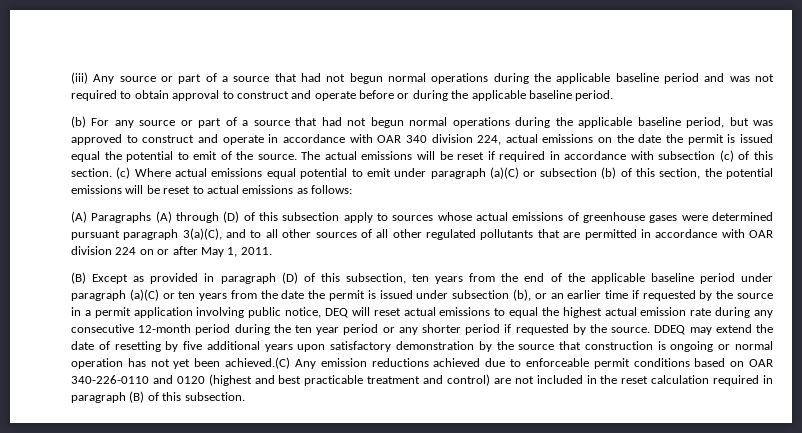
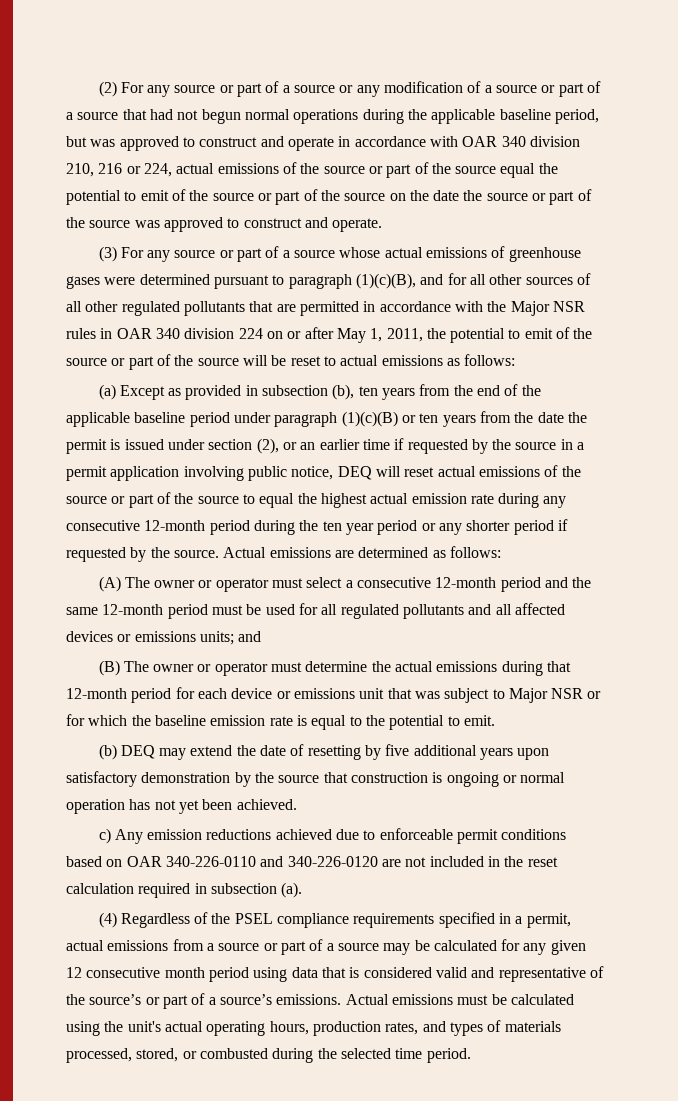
- (iii) Any source or part of a source that had not begun normal operations during the applicable baseline period and was not required to obtain approval to construct and operate before or during the applicable baseline period.
- (b) For any source or part of a source that had not begun normal operations during the applicable baseline period, but was approved to construct and operate in accordance with OAR 340 division 224, actual emissions on the date the permit is issued equal the potential to emit of the source. The actual emissions will be reset if required in accordance with subsection (c) of this section. (c) Where actual emissions equal potential to emit under paragraph (a)(C) or subsection (b) of this section, the potential emissions will be reset to actual emissions as follows:
- (A) Paragraphs (A) through (D) of this subsection apply to sources whose actual emissions of greenhouse gases were determined pursuant paragraph 3(a)(C), and to all other sources of all other regulated pollutants that are permitted in accordance with OAR division 224 on or after May 1, 2011.
- (B) Except as provided in paragraph (D) of this subsection, ten years from the end of the applicable baseline period under paragraph (a)(C) or ten years from the date the permit is issued under subsection (b), or an earlier time if requested by the source in a permit application involving public notice, DEQ will reset actual emissions to equal the highest actual emission rate during any consecutive 12-month period during the ten year period or any shorter period if requested by the source.
+ (2) For any source or part of a source or any modification of a source or part of a source that had not begun normal operations during the applicable baseline period, but was approved to construct and operate in accordance with OAR 340 division 210, 216 or 224, actual emissions of the source or part of the source equal the potential to emit of the source or part of the source on the date the source or part of the source was approved to construct and operate.
+ (3) For any source or part of a source whose actual emissions of greenhouse gases were determined pursuant to paragraph (1)(c)(B), and for all other sources of all other regulated pollutants that are permitted in accordance with the Major NSR rules in OAR 340 division 224 on or after May 1, 2011, the potential to emit of the source or part of the source will be reset to actual emissions as follows:
+ (a) Except as provided in subsection (b), ten years from the end of the applicable baseline period under paragraph (1)(c)(B) or ten years from the date the permit is issued under section (2), or an earlier time if requested by the source in a permit application involving public notice, DEQ will reset actual emissions of the source or part of the source to equal the highest actual emission rate during any consecutive 12-month period during the ten year period or any shorter period if requested by the source.
- DDEQ may extend the date of resetting by five additional years upon satisfactory demonstration by the source that construction is ongoing or normal operation has not yet been achieved.(C) Any emission reductions achieved due to enforceable permit conditions based on OAR 340-226-0110 and 0120 (highest and best practicable treatment and control) are not included in the reset calculation required in paragraph (B) of this subsection.
+ Actual emissions are determined as follows:
+ (A) The owner or operator must select a consecutive 12-month period and the same 12-month period must be used for all regulated pollutants and all affected devices or emissions units; and
+ (B) The owner or operator must determine the actual emissions during that 12-month period for each device or emissions unit that was subject to Major NSR or for which the baseline emission rate is equal to the potential to emit.
+ (b) DEQ may extend the date of resetting by five additional years upon satisfactory demonstration by the source that construction is ongoing or normal operation has not yet been achieved.
+ c) Any emission reductions achieved due to enforceable permit conditions based on OAR 340-226-0110 and 340-226-0120 are not included in the reset calculation required in subsection (a).
+ (4) Regardless of the PSEL compliance requirements specified in a permit, actual emissions from a source or part of a source may be calculated for any given 12 consecutive month period using data that is considered valid and representative of the source’s or part of a source’s emissions. Actual emissions must be calculated using the unit's actual operating hours, production rates, and types of materials processed, stored, or combusted during the selected time period.

